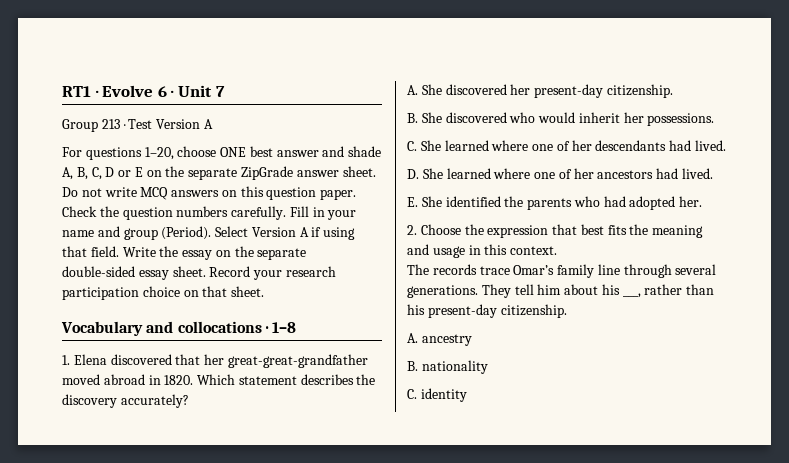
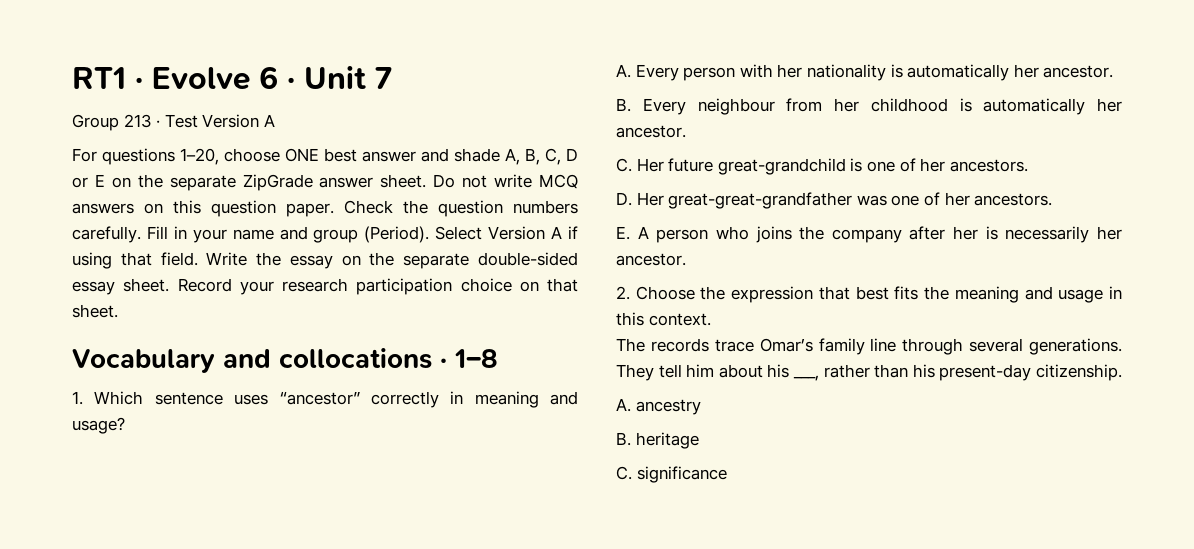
- 1. Elena discovered that her great-great-grandfather moved abroad in 1820. Which statement describes the discovery accurately?
- A. She discovered her present-day citizenship.
- B. She discovered who would inherit her possessions.
- C. She learned where one of her descendants had lived.
- D. She learned where one of her ancestors had lived.
- E. She identified the parents who had adopted her.
+ 1. Which sentence uses “ancestor” correctly in meaning and usage?
+ A. Every person with her nationality is automatically her ancestor.
+ B. Every neighbour from her childhood is automatically her ancestor.
+ C. Her future great-grandchild is one of her ancestors.
+ D. Her great-great-grandfather was one of her ancestors.
+ E. A person who joins the company after her is necessarily her ancestor.
- B. nationality
- C. identity
+ B. heritage
+ C. significance

